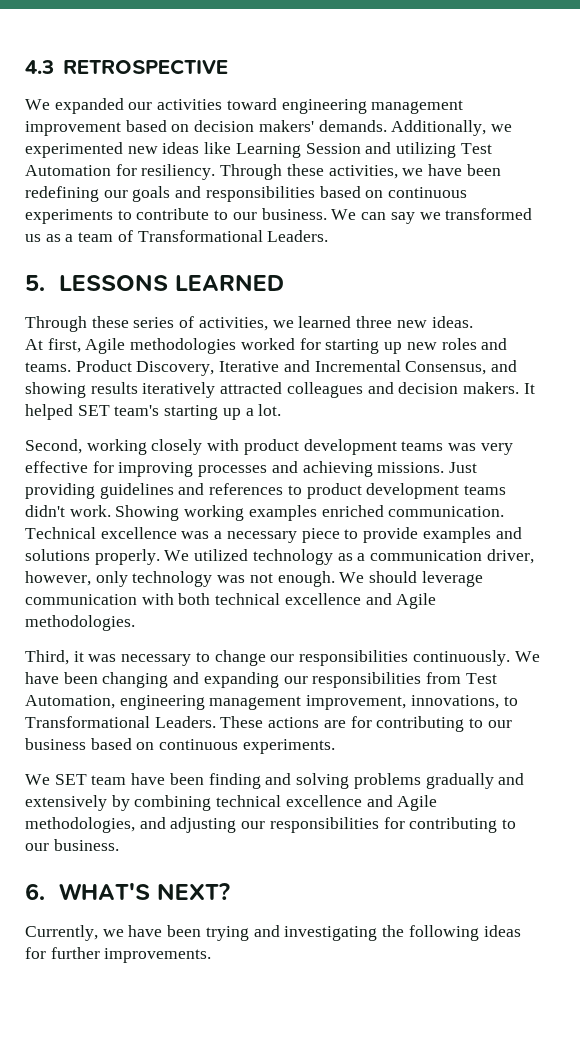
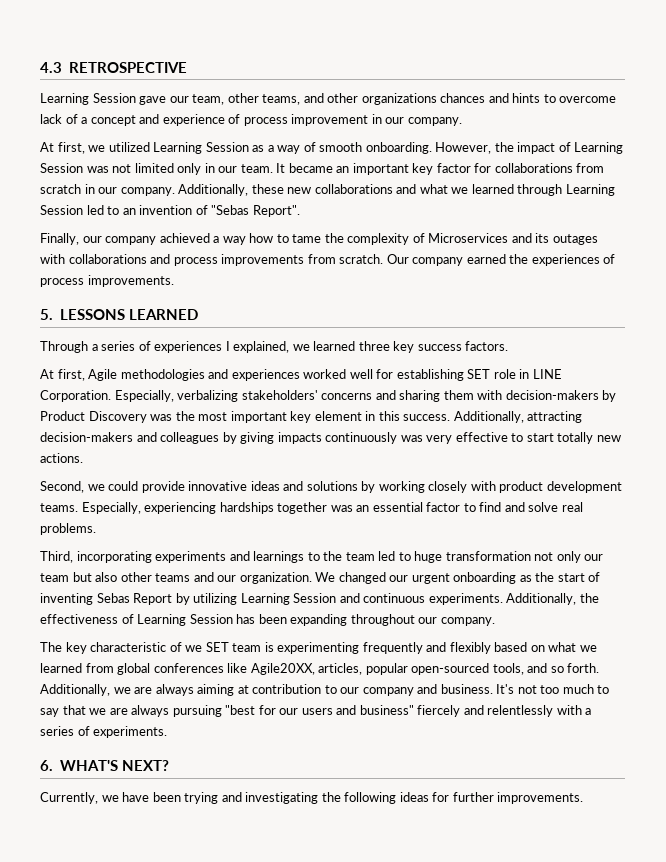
- We expanded our activities toward engineering management improvement based on decision makers' demands. Additionally, we experimented new ideas like Learning Session and utilizing Test Automation for resiliency. Through these activities, we have been redefining our goals and responsibilities based on continuous experiments to contribute to our business. We can say we transformed us as a team of Transformational Leaders.
+ Learning Session gave our team, other teams, and other organizations chances and hints to overcome lack of a concept and experience of process improvement in our company.
+ At first, we utilized Learning Session as a way of smooth onboarding. However, the impact of Learning Session was not limited only in our team. It became an important key factor for collaborations from scratch in our company. Additionally, these new collaborations and what we learned through Learning Session led to an invention of "Sebas Report".
+ Finally, our company achieved a way how to tame the complexity of Microservices and its outages with collaborations and process improvements from scratch. Our company earned the experiences of process improvements.
- Through these series of activities, we learned three new ideas.
- At first, Agile methodologies worked for starting up new roles and teams. Product Discovery, Iterative and Incremental Consensus, and showing results iteratively attracted colleagues and decision makers. It helped SET team's starting up a lot.
- Second, working closely with product development teams was very effective for improving processes and achieving missions. Just providing guidelines and references to product development teams didn't work. Showing working examples enriched communication. Technical excellence was a necessary piece to provide examples and solutions properly. We utilized technology as a communication driver, however, only technology was not enough. We should leverage communication with both technical excellence and Agile methodologies.
- Third, it was necessary to change our responsibilities continuously. We have been changing and expanding our responsibilities from Test Automation, engineering management improvement, innovations, to Transformational Leaders. These actions are for contributing to our business based on continuous experiments.
- We SET team have been finding and solving problems gradually and extensively by combining technical excellence and Agile methodologies, and adjusting our responsibilities for contributing to our business.
+ Through a series of experiences I explained, we learned three key success factors.
+ At first, Agile methodologies and experiences worked well for establishing SET role in LINE Corporation. Especially, verbalizing stakeholders' concerns and sharing them with decision-makers by Product Discovery was the most important key element in this success. Additionally, attracting decision-makers and colleagues by giving impacts continuously was very effective to start totally new actions.
+ Second, we could provide innovative ideas and solutions by working closely with product development teams. Especially, experiencing hardships together was an essential factor to find and solve real problems.
+ Third, incorporating experiments and learnings to the team led to huge transformation not only our team but also other teams and our organization. We changed our urgent onboarding as the start of inventing Sebas Report by utilizing Learning Session and continuous experiments. Additionally, the effectiveness of Learning Session has been expanding throughout our company.
+ The key characteristic of we SET team is experimenting frequently and flexibly based on what we learned from global conferences like Agile20XX, articles, popular open-sourced tools, and so forth. Additionally, we are always aiming at contribution to our company and business. It's not too much to say that we are always pursuing "best for our users and business" fiercely and relentlessly with a series of experiments.

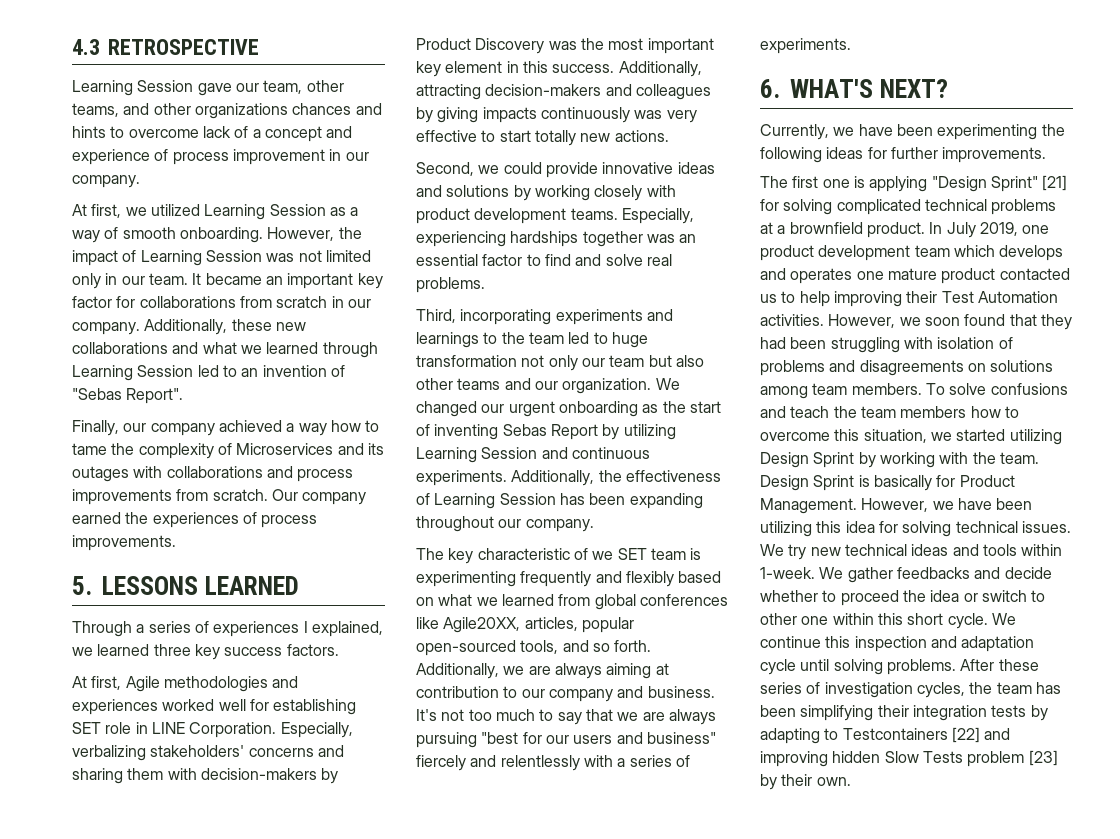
- Currently, we have been trying and investigating the following ideas for further improvements.
+ Currently, we have been experimenting the following ideas for further improvements.
+ The first one is applying "Design Sprint" [21] for solving complicated technical problems at a brownfield product. In July 2019, one product development team which develops and operates one mature product contacted us to help improving their Test Automation activities. However, we soon found that they had been struggling with isolation of problems and disagreements on solutions among team members. To solve confusions and teach the team members how to overcome this situation, we started utilizing Design Sprint by working with the team. Design Sprint is basically for Product Management. However, we have been utilizing this idea for solving technical issues. We try new technical ideas and tools within 1-week. We gather feedbacks and decide whether to proceed the idea or switch to other one within this short cycle. We continue this inspection and adaptation cycle until solving problems. After these series of investigation cycles, the team has been simplifying their integration tests by adapting to Testcontainers [22] and improving hidden Slow Tests problem [23] by their own.

